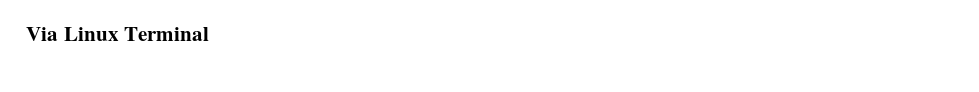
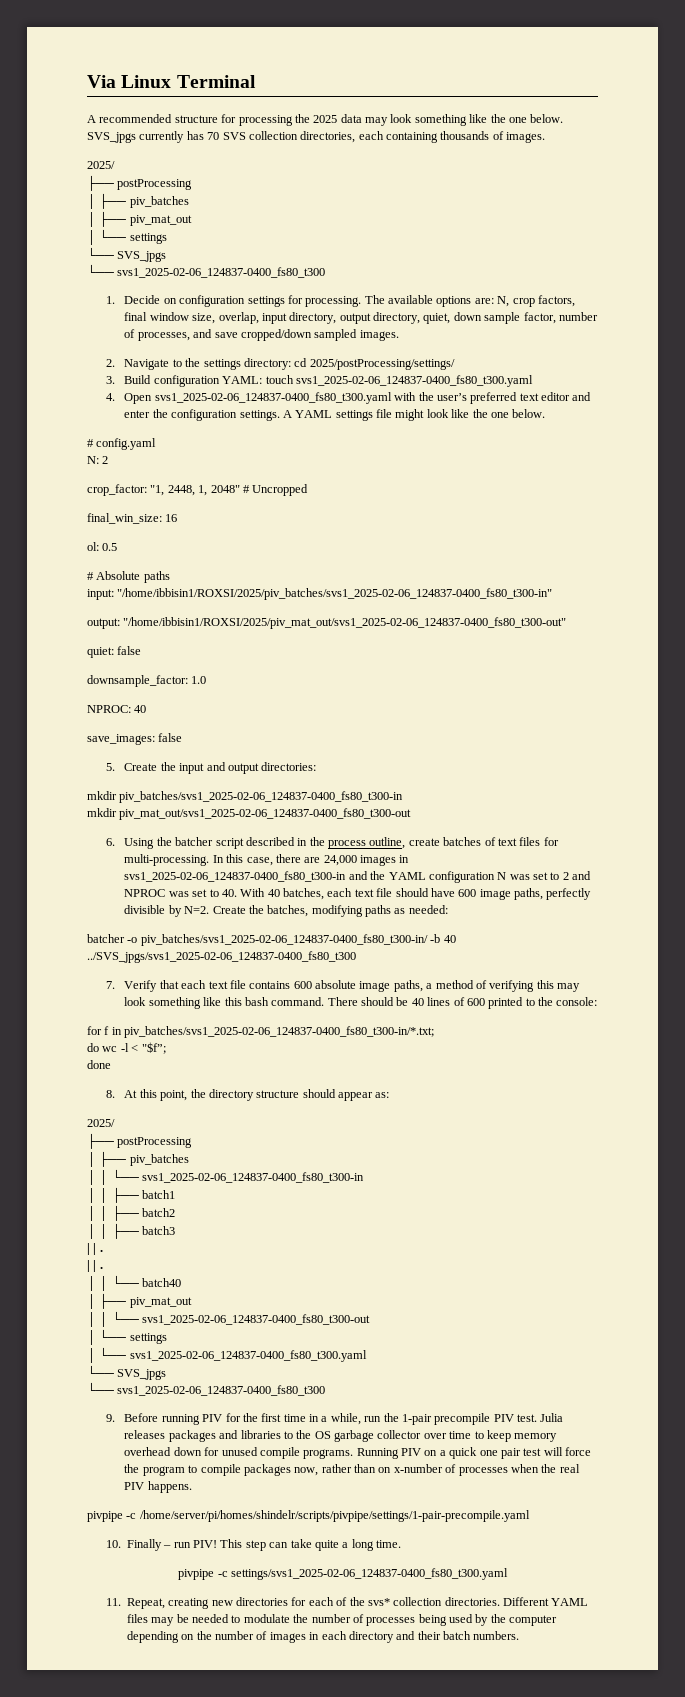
+ A recommended structure for processing the 2025 data may look something like the one below. SVS_jpgs currently has 70 SVS collection directories, each containing thousands of images.
+ 2025/
+ ├── postProcessing
+ │ ├── piv_batches
+ │ ├── piv_mat_out
+ │ └── settings
+ └── SVS_jpgs
+ └── svs1_2025-02-06_124837-0400_fs80_t300
+ 1. Decide on configuration settings for processing. The available options are: N, crop factors, final window size, overlap, input directory, output directory, quiet, down sample factor, number of processes, and save cropped/down sampled images.
+ 2. Navigate to the settings directory: cd 2025/postProcessing/settings/
+ 3. Build configuration YAML: touch svs1_2025-02-06_124837-0400_fs80_t300.yaml
+ 4. Open svs1_2025-02-06_124837-0400_fs80_t300.yaml with the user’s preferred text editor and enter the configuration settings. A YAML settings file might look like the one below.
+ # config.yaml
+ N: 2
+ crop_factor: "1, 2448, 1, 2048" # Uncropped
+ final_win_size: 16
+ ol: 0.5
+ # Absolute paths
+ input: "/home/ibbisin1/ROXSI/2025/piv_batches/svs1_2025-02-06_124837-0400_fs80_t300-in"
+ output: "/home/ibbisin1/ROXSI/2025/piv_mat_out/svs1_2025-02-06_124837-0400_fs80_t300-out"
+ quiet: false
+ downsample_factor: 1.0
+ NPROC: 40
+ save_images: false
+ 5. Create the input and output directories:
+ mkdir piv_batches/svs1_2025-02-06_124837-0400_fs80_t300-in
+ mkdir piv_mat_out/svs1_2025-02-06_124837-0400_fs80_t300-out
+ 6. Using the batcher script described in the process outline, create batches of text files for multi-processing. In this case, there are 24,000 images in svs1_2025-02-06_124837-0400_fs80_t300-in and the YAML configuration N was set to 2 and NPROC was set to 40. With 40 batches, each text file should have 600 image paths, perfectly divisible by N=2. Create the batches, modifying paths as needed:
+ batcher -o piv_batches/svs1_2025-02-06_124837-0400_fs80_t300-in/ -b 40 ../SVS_jpgs/svs1_2025-02-06_124837-0400_fs80_t300
+ 7. Verify that each text file contains 600 absolute image paths, a method of verifying this may look something like this bash command. There should be 40 lines of 600 printed to the console:
+ for f in piv_batches/svs1_2025-02-06_124837-0400_fs80_t300-in/*.txt;
+ do wc -l < "$f”;
+ done
+ 8. At this point, the directory structure should appear as:
+ 2025/
+ ├── postProcessing
+ │ ├── piv_batches
+ │ │ └── svs1_2025-02-06_124837-0400_fs80_t300-in
+ │ │ ├── batch1
+ │ │ ├── batch2
+ │ │ ├── batch3
+ | | .
+ | | .
+ │ │ └── batch40
+ │ ├── piv_mat_out
+ │ │ └── svs1_2025-02-06_124837-0400_fs80_t300-out
+ │ └── settings
+ │ └── svs1_2025-02-06_124837-0400_fs80_t300.yaml
+ └── SVS_jpgs
+ └── svs1_2025-02-06_124837-0400_fs80_t300
+ 9. Before running PIV for the first time in a while, run the 1-pair precompile PIV test. Julia releases packages and libraries to the OS garbage collector over time to keep memory overhead down for unused compile programs. Running PIV on a quick one pair test will force the program to compile packages now, rather than on x-number of processes when the real PIV happens.
+ pivpipe -c /home/server/pi/homes/shindelr/scripts/pivpipe/settings/1-pair-precompile.yaml
+ 10. Finally – run PIV! This step can take quite a long time.
+ pivpipe -c settings/svs1_2025-02-06_124837-0400_fs80_t300.yaml
+ 11. Repeat, creating new directories for each of the svs* collection directories. Different YAML files may be needed to modulate the number of processes being used by the computer depending on the number of images in each directory and their batch numbers.

